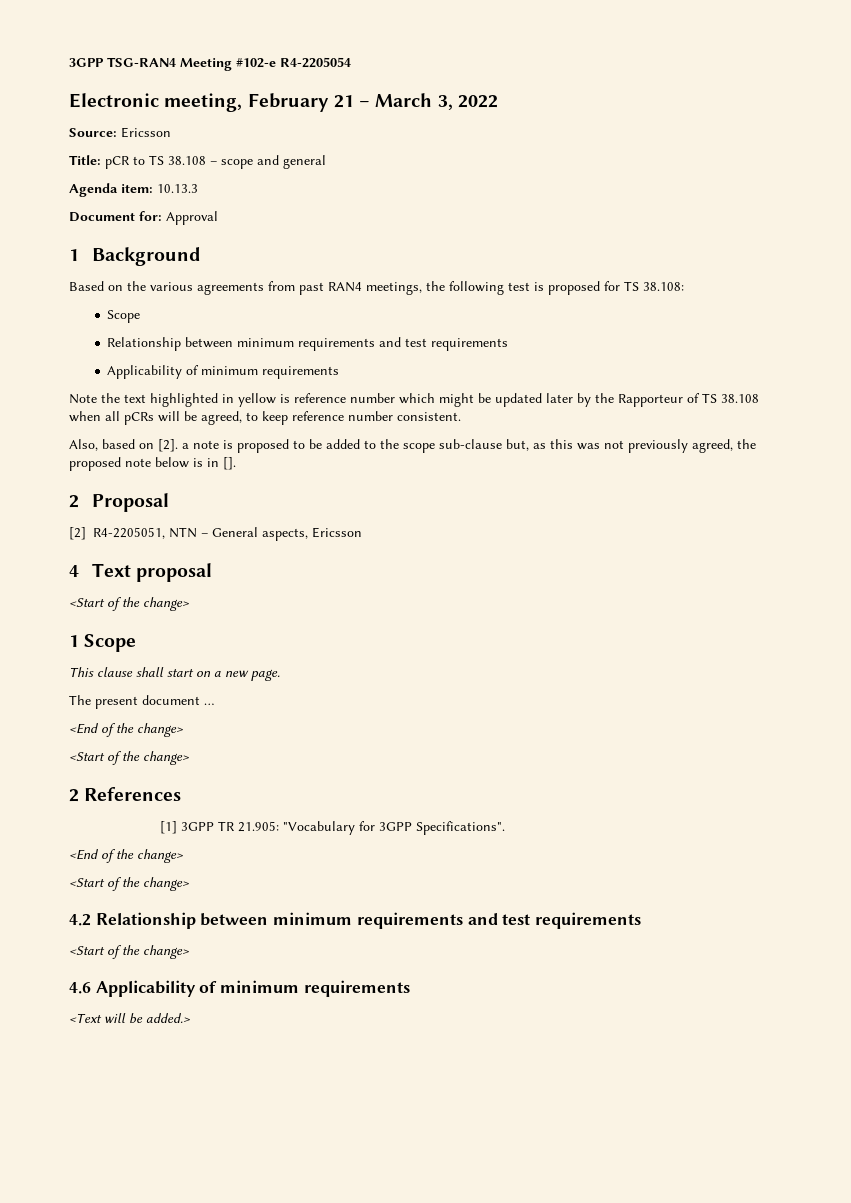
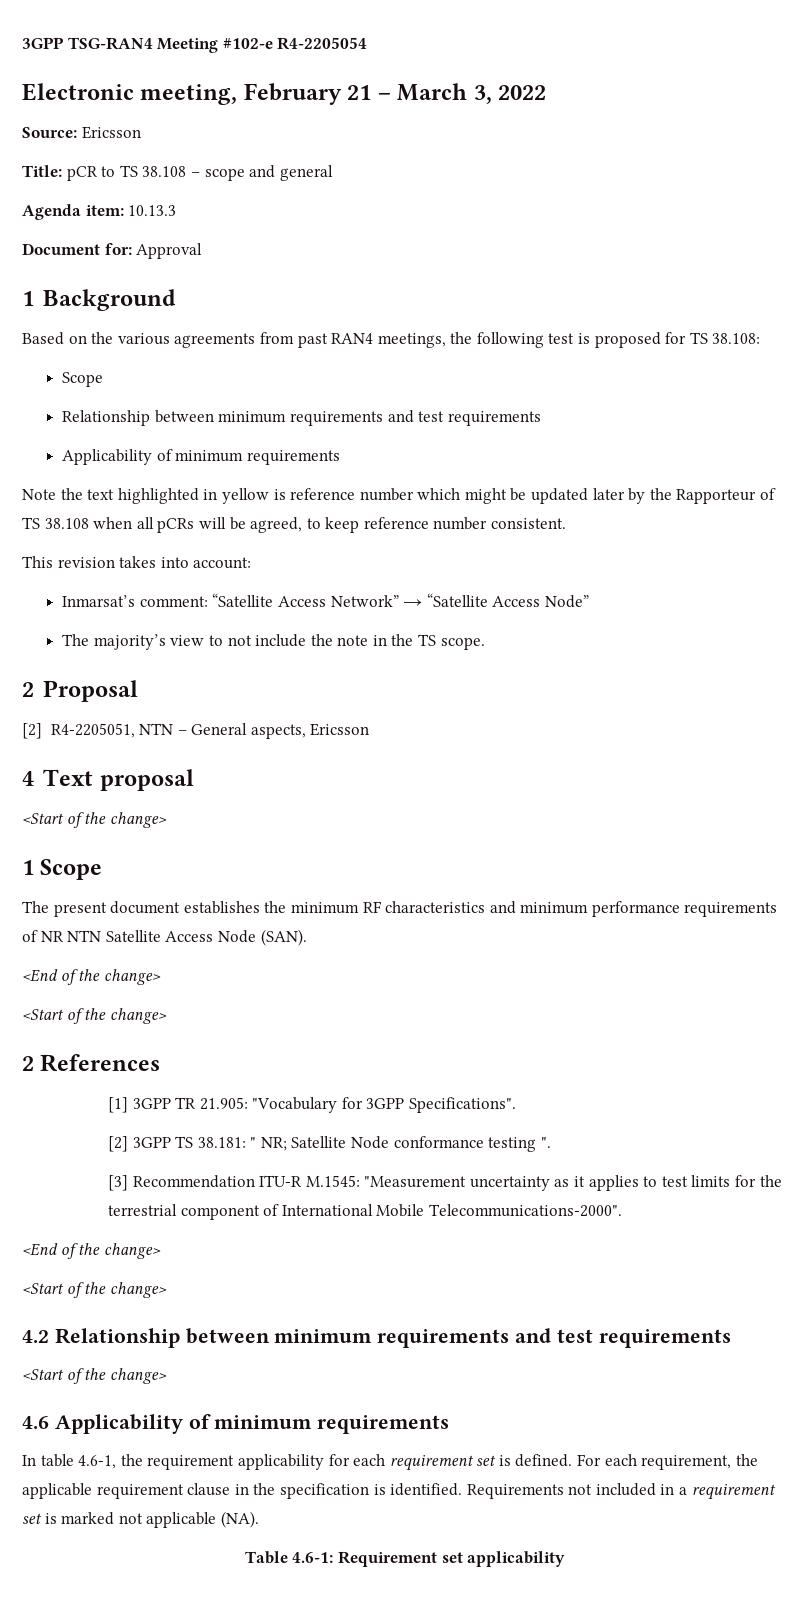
- Also, based on [2]. a note is proposed to be added to the scope sub-clause but, as this was not previously agreed, the proposed note below is in [].
+ This revision takes into account:
+ Inmarsat’s comment: “Satellite Access Network” → “Satellite Access Node”
+ The majority’s view to not include the note in the TS scope.
- This clause shall start on a new page.
- The present document …
+ The present document establishes the minimum RF characteristics and minimum performance requirements of NR NTN Satellite Access Node (SAN).
+ [2] 3GPP TS 38.181: " NR; Satellite Node conformance testing ".
+ [3] Recommendation ITU-R M.1545: "Measurement uncertainty as it applies to test limits for the terrestrial component of International Mobile Telecommunications-2000".
- <Text will be added.>
+ In table 4.6-1, the requirement applicability for each requirement set is defined. For each requirement, the applicable requirement clause in the specification is identified. Requirements not included in a requirement set is marked not applicable (NA).
+ Table 4.6-1: Requirement set applicability

